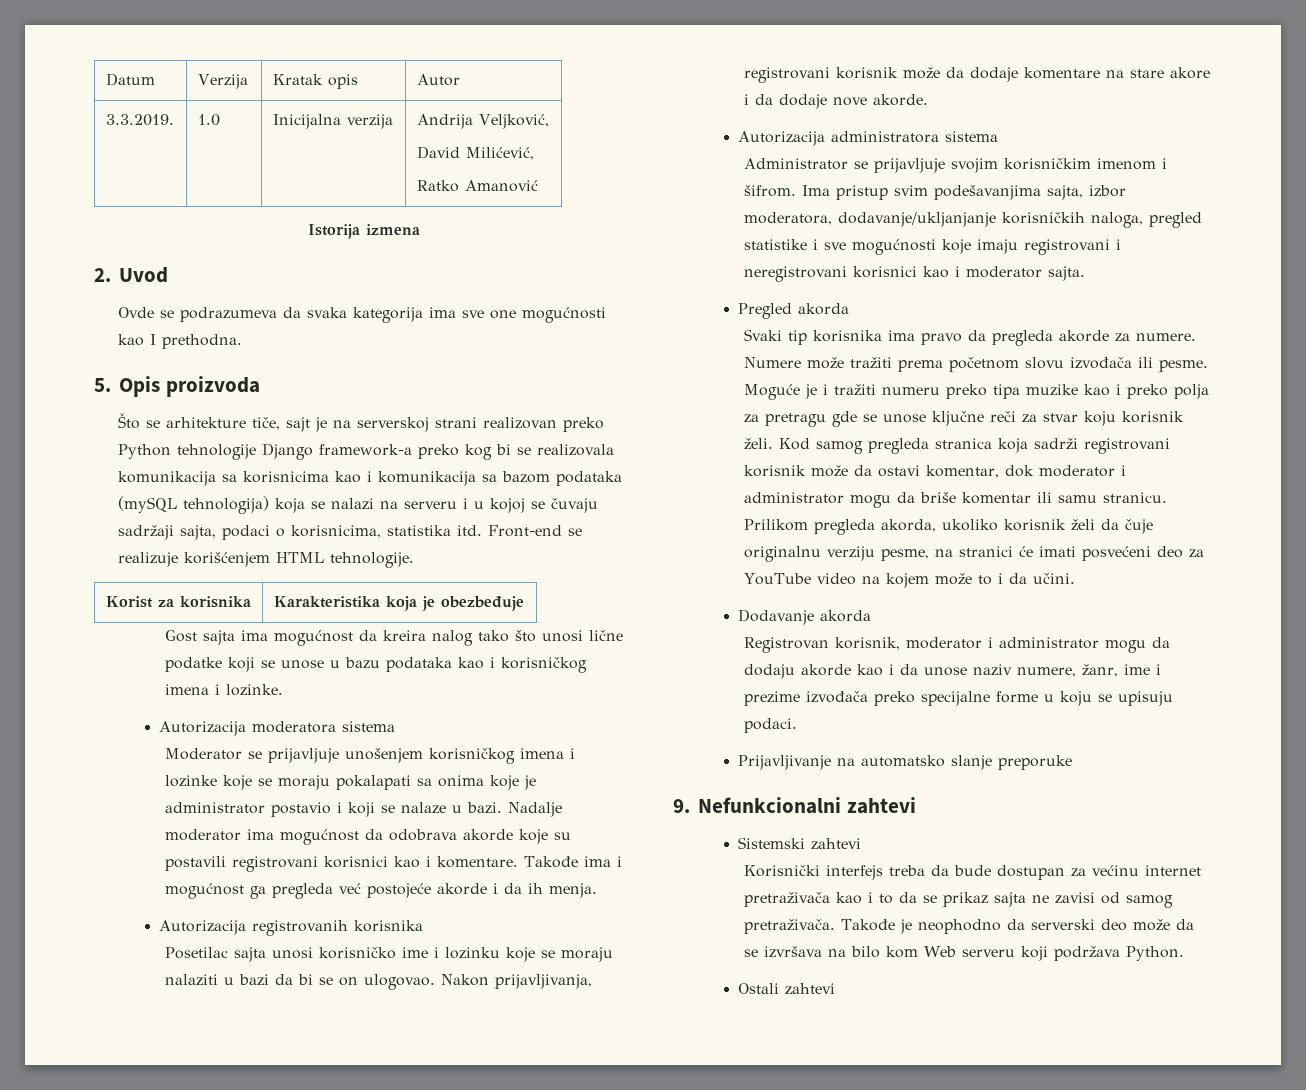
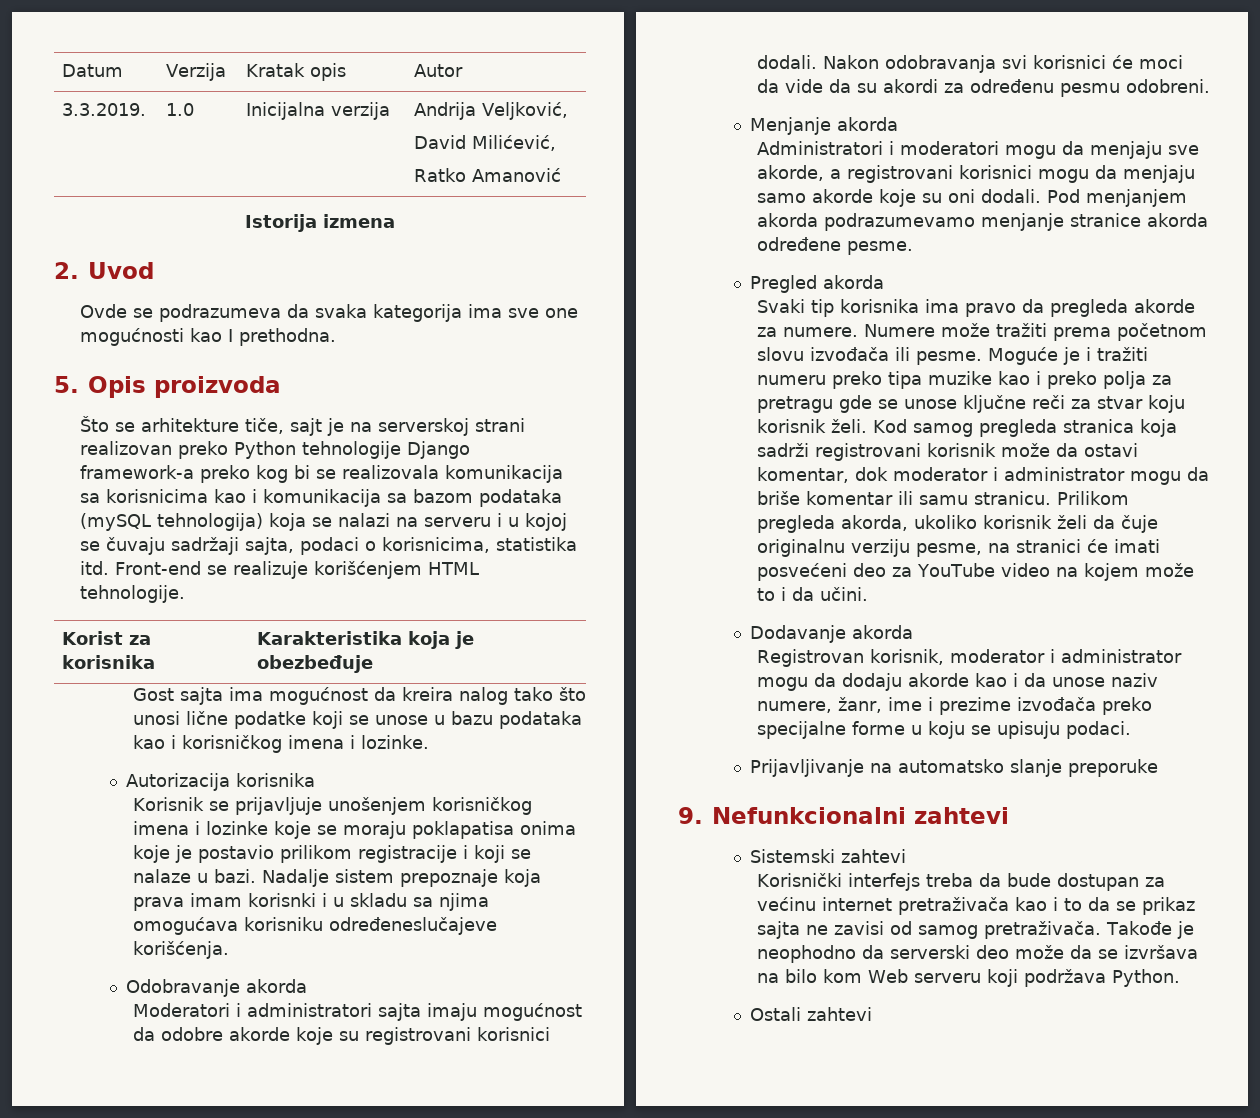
- Autorizacija moderatora sistema
- Moderator se prijavljuje unošenjem korisničkog imena i lozinke koje se moraju pokalapati sa onima koje je administrator postavio i koji se nalaze u bazi.
+ Autorizacija korisnika
+ Korisnik se prijavljuje unošenjem korisničkog imena i lozinke koje se moraju poklapatisa onima koje je postavio prilikom registracije i koji se nalaze u bazi.
- Nadalje moderator ima mogućnost da odobrava akorde koje su postavili registrovani korisnici kao i komentare. Takođe ima i mogućnost ga pregleda već postojeće akorde i da ih menja.
- Autorizacija registrovanih korisnika
- Posetilac sajta unosi korisničko ime i lozinku koje se moraju nalaziti u bazi da bi se on ulogovao. Nakon prijavljivanja, registrovani korisnik može da dodaje komentare na stare akore i da dodaje nove akorde.
- Autorizacija administratora sistema
- Administrator se prijavljuje svojim korisničkim imenom i šifrom. Ima pristup svim podešavanjima sajta, izbor moderatora, dodavanje/ukljanjanje korisničkih naloga, pregled statistike i sve mogućnosti koje imaju registrovani i neregistrovani korisnici kao i moderator sajta.
+ Nadalje sistem prepoznaje koja prava imam korisnki i u skladu sa njima omogućava korisniku određeneslučajeve korišćenja.
+ Odobravanje akorda
+ Moderatori i administratori sajta imaju mogućnost da odobre akorde koje su registrovani korisnici dodali. Nakon odobravanja svi korisnici će moci da vide da su akordi za određenu pesmu odobreni.
+ Menjanje akorda
+ Administratori i moderatori mogu da menjaju sve akorde, a registrovani korisnici mogu da menjaju samo akorde koje su oni dodali. Pod menjanjem akorda podrazumevamo menjanje stranice akorda određene pesme.

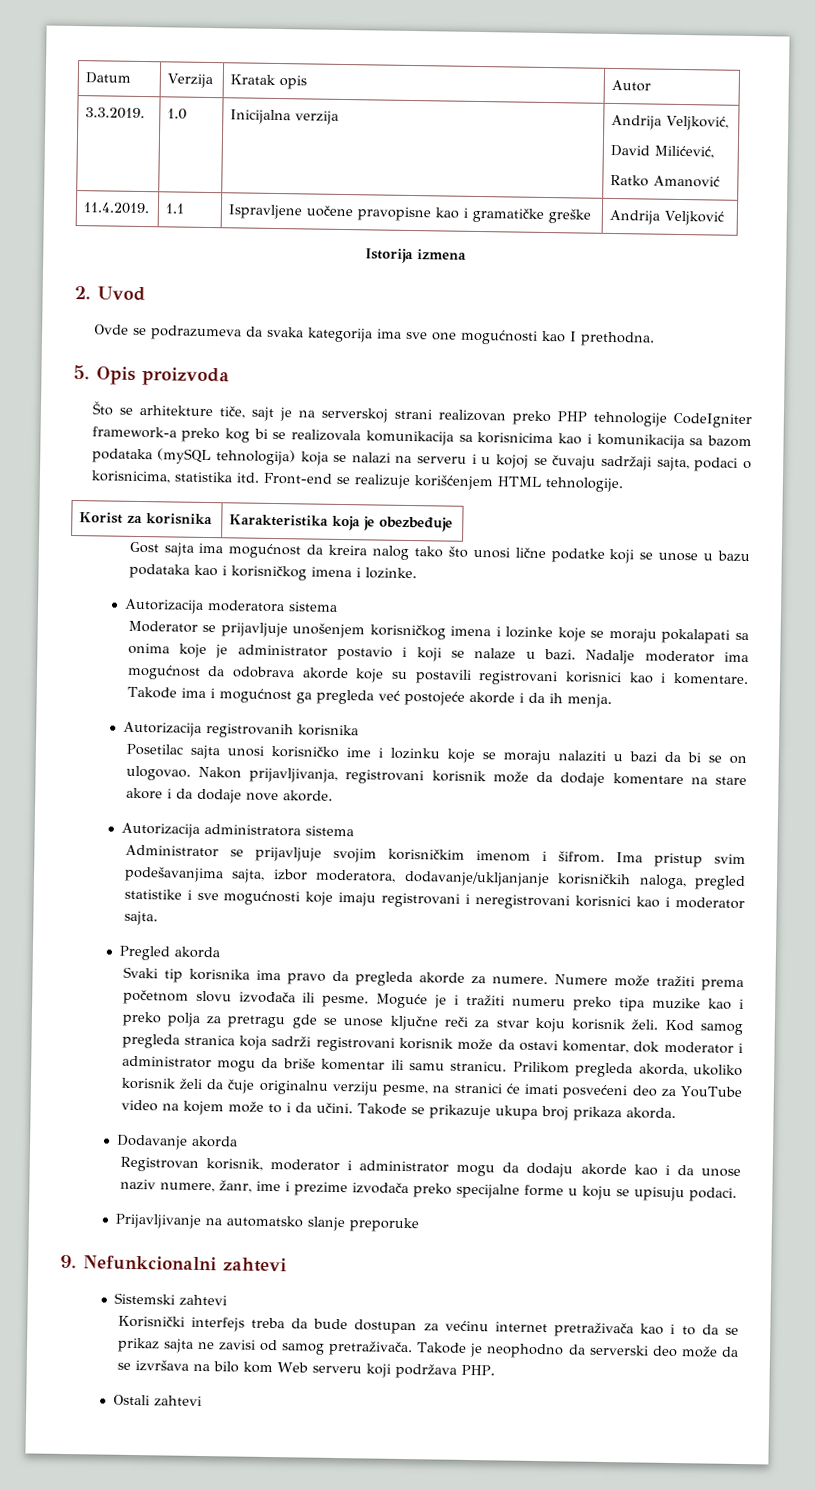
+ 11.4.2019. | 1.1 | Ispravljene uočene pravopisne kao i gramatičke greške | Andrija Veljković
- Što se arhitekture tiče, sajt je na serverskoj strani realizovan preko Python tehnologije Django framework-a preko kog bi se realizovala komunikacija sa korisnicima kao i komunikacija sa bazom podataka (mySQL tehnologija) koja se nalazi na serveru i u kojoj se čuvaju sadržaji sajta, podaci o korisnicima, statistika itd.
+ Što se arhitekture tiče, sajt je na serverskoj strani realizovan preko PHP tehnologije CodeIgniter framework-a preko kog bi se realizovala komunikacija sa korisnicima kao i komunikacija sa bazom podataka (mySQL tehnologija) koja se nalazi na serveru i u kojoj se čuvaju sadržaji sajta, podaci o korisnicima, statistika itd.
- Autorizacija korisnika
- Korisnik se prijavljuje unošenjem korisničkog imena i lozinke koje se moraju poklapatisa onima koje je postavio prilikom registracije i koji se nalaze u bazi.
+ Autorizacija moderatora sistema
+ Moderator se prijavljuje unošenjem korisničkog imena i lozinke koje se moraju pokalapati sa onima koje je administrator postavio i koji se nalaze u bazi.
- Nadalje sistem prepoznaje koja prava imam korisnki i u skladu sa njima omogućava korisniku određeneslučajeve korišćenja.
- Odobravanje akorda
- Moderatori i administratori sajta imaju mogućnost da odobre akorde koje su registrovani korisnici dodali. Nakon odobravanja svi korisnici će moci da vide da su akordi za određenu pesmu odobreni.
- Menjanje akorda
- Administratori i moderatori mogu da menjaju sve akorde, a registrovani korisnici mogu da menjaju samo akorde koje su oni dodali. Pod menjanjem akorda podrazumevamo menjanje stranice akorda određene pesme.
+ Nadalje moderator ima mogućnost da odobrava akorde koje su postavili registrovani korisnici kao i komentare. Takođe ima i mogućnost ga pregleda već postojeće akorde i da ih menja.
+ Autorizacija registrovanih korisnika
+ Posetilac sajta unosi korisničko ime i lozinku koje se moraju nalaziti u bazi da bi se on ulogovao. Nakon prijavljivanja, registrovani korisnik može da dodaje komentare na stare akore i da dodaje nove akorde.
+ Autorizacija administratora sistema
+ Administrator se prijavljuje svojim korisničkim imenom i šifrom. Ima pristup svim podešavanjima sajta, izbor moderatora, dodavanje/ukljanjanje korisničkih naloga, pregled statistike i sve mogućnosti koje imaju registrovani i neregistrovani korisnici kao i moderator sajta.
+ Takođe se prikazuje ukupa broj prikaza akorda.
- Takođe je neophodno da serverski deo može da se izvršava na bilo kom Web serveru koji podržava Python.
+ Takođe je neophodno da serverski deo može da se izvršava na bilo kom Web serveru koji podržava PHP.

